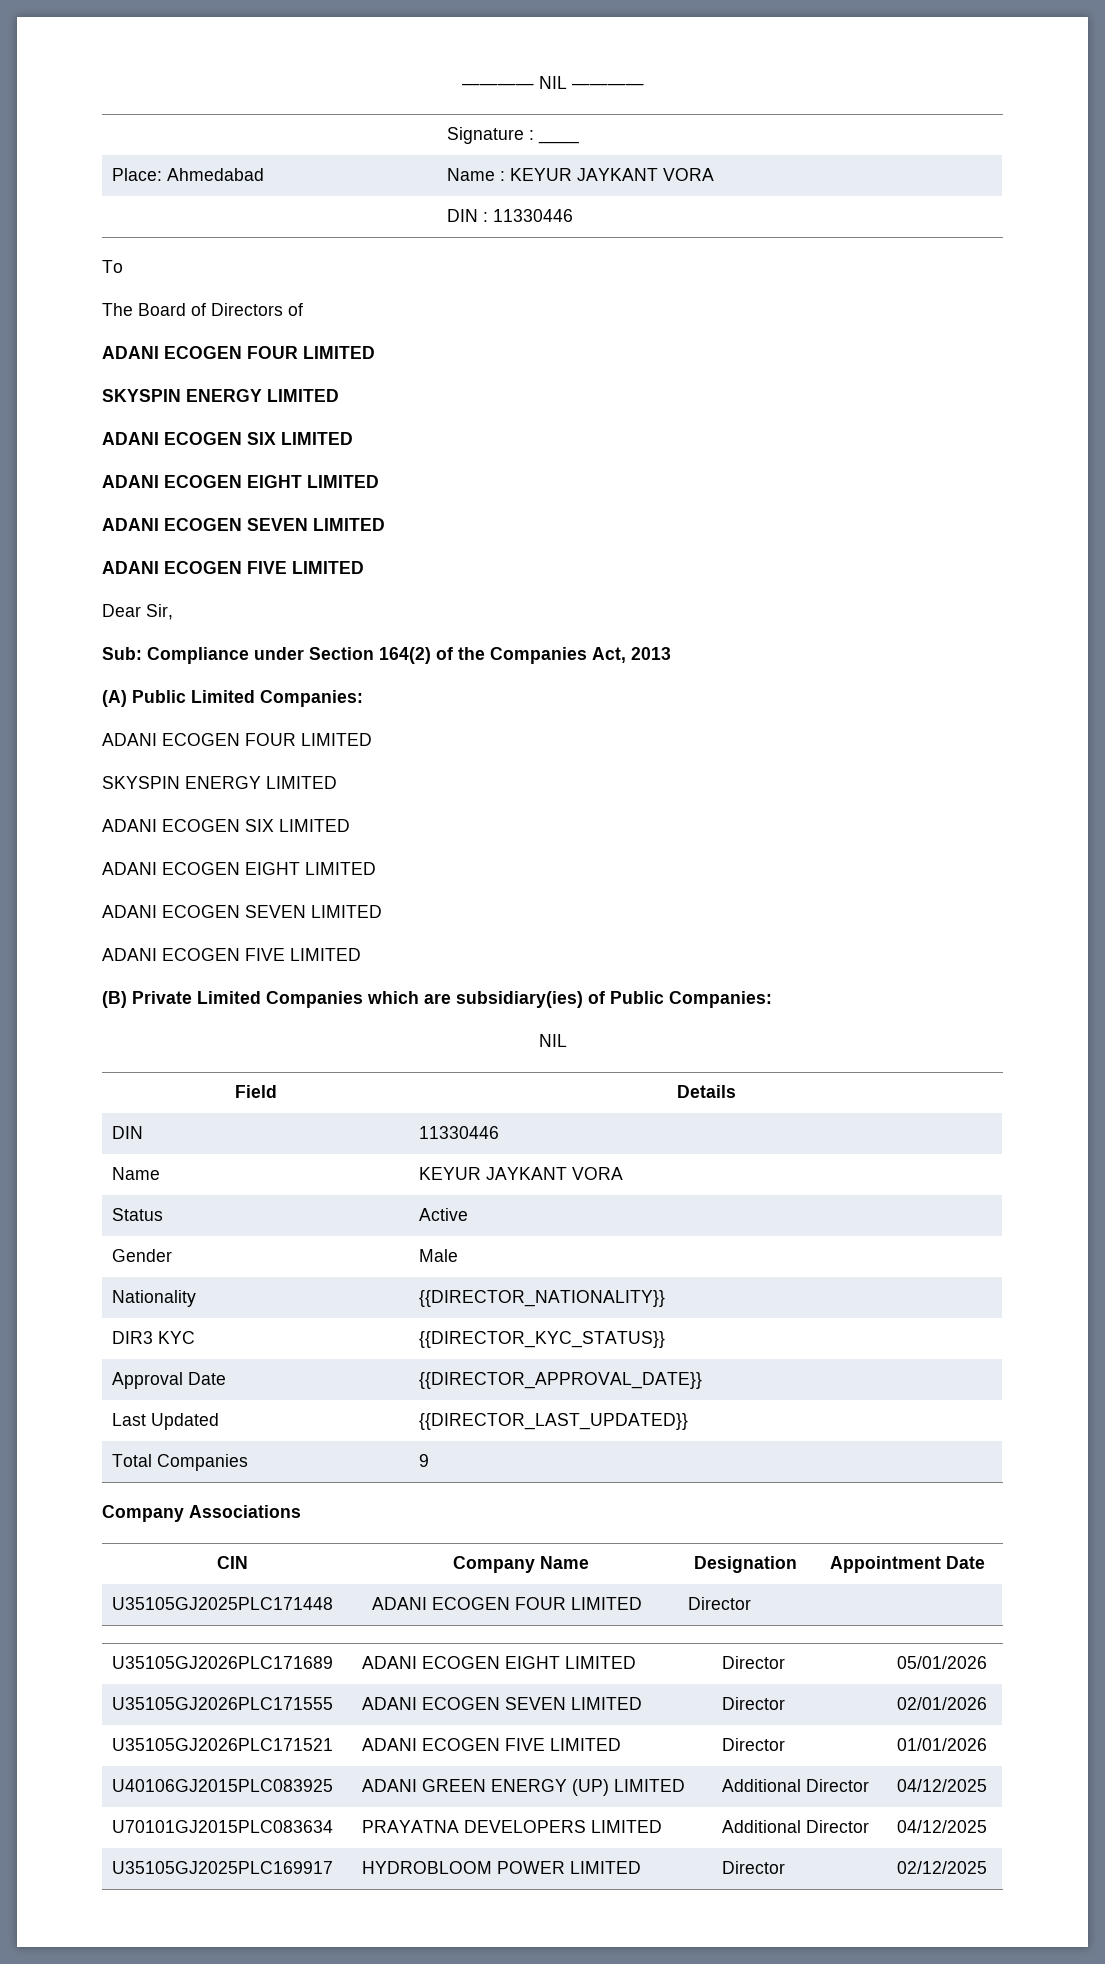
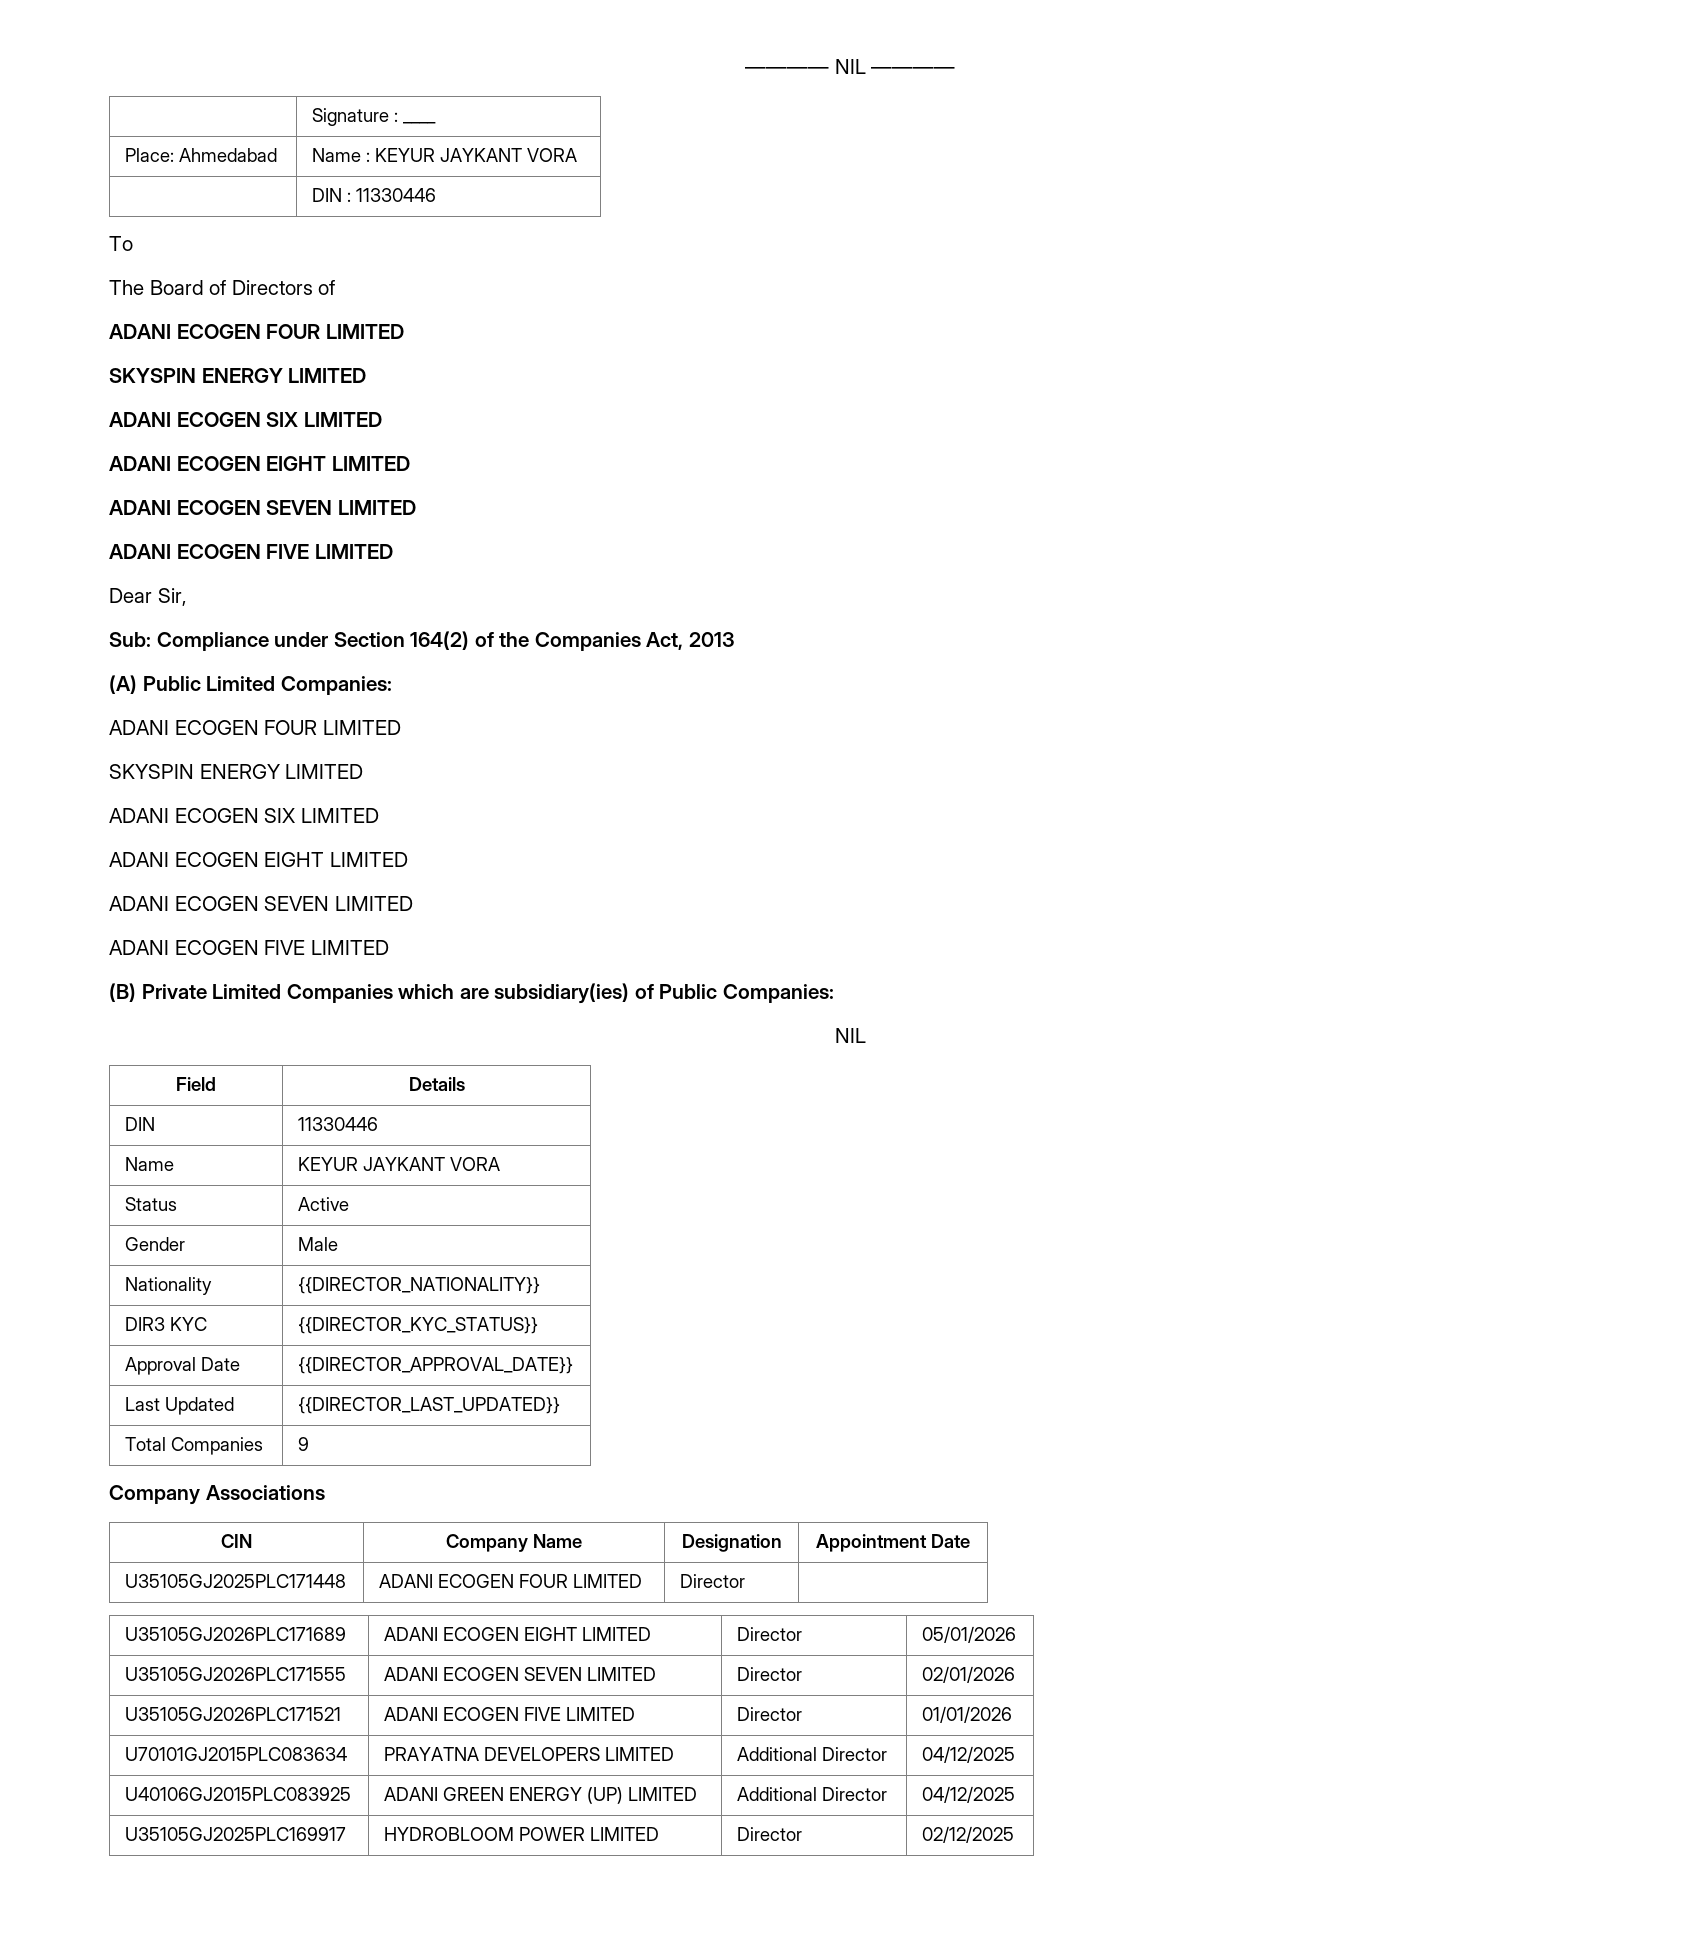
+ U70101GJ2015PLC083634 | PRAYATNA DEVELOPERS LIMITED | Additional Director | 04/12/2025
  U40106GJ2015PLC083925 | ADANI GREEN ENERGY (UP) LIMITED | Additional Director | 04/12/2025
- U70101GJ2015PLC083634 | PRAYATNA DEVELOPERS LIMITED | Additional Director | 04/12/2025

